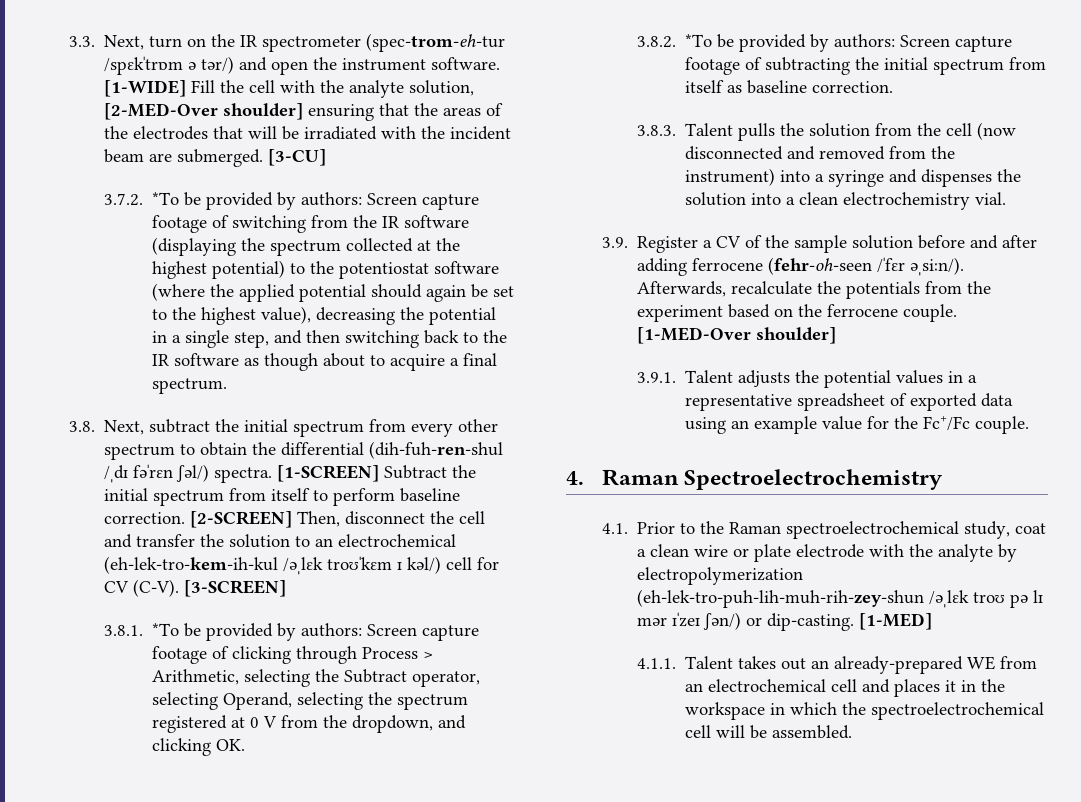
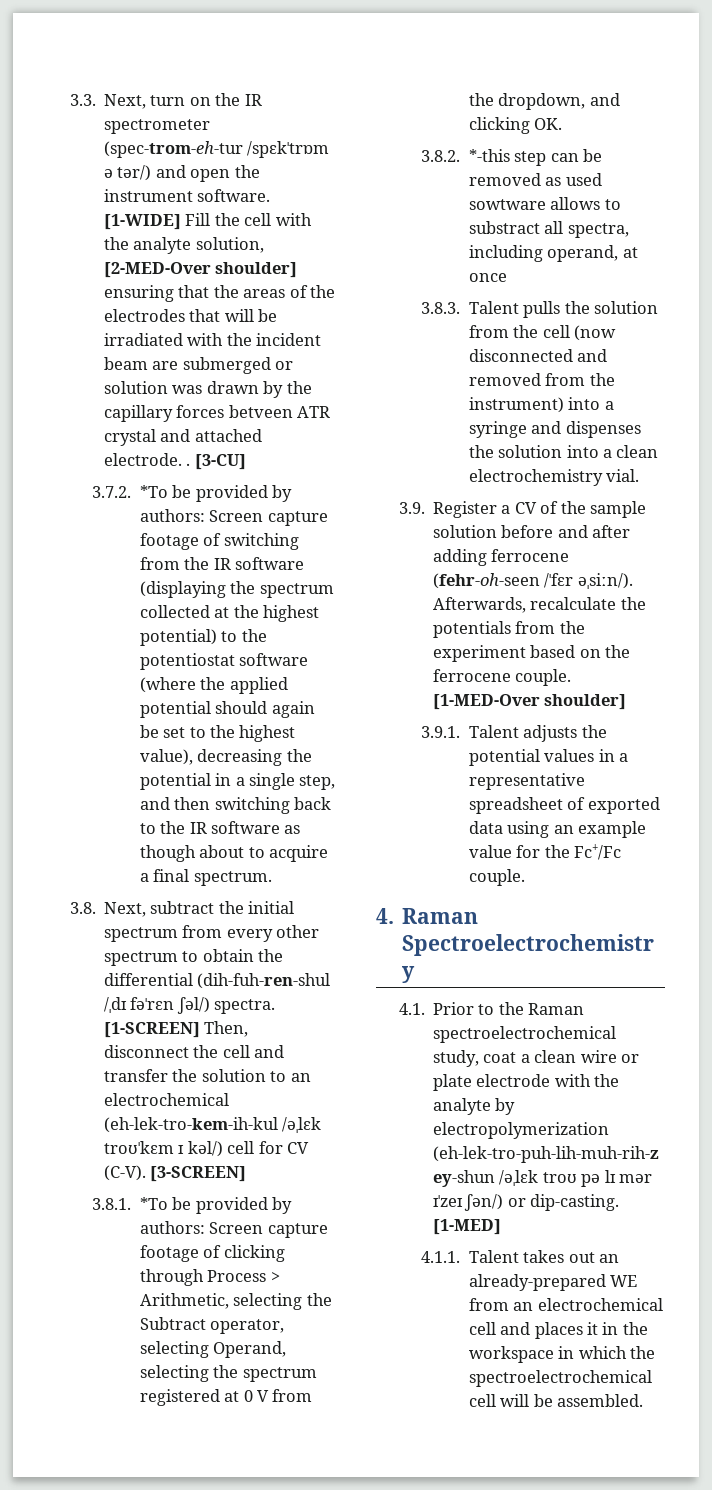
- [1-WIDE] Fill the cell with the analyte solution, [2-MED-Over shoulder] ensuring that the areas of the electrodes that will be irradiated with the incident beam are submerged.
+ [1-WIDE] Fill the cell with the analyte solution, [2-MED-Over shoulder] ensuring that the areas of the electrodes that will be irradiated with the incident beam are submerged or solution was drawn by the capillary forces betveen ATR crystal and attached electrode. .
- [1-SCREEN] Subtract the initial spectrum from itself to perform baseline correction. [2-SCREEN] Then, disconnect the cell and transfer the solution to an electrochemical (eh-lek-tro-kem-ih-kul /əˌlɛk troʊˈkɛm ɪ kəl/) cell for CV (C-V).
+ [1-SCREEN] Then, disconnect the cell and transfer the solution to an electrochemical (eh-lek-tro-kem-ih-kul /əˌlɛk troʊˈkɛm ɪ kəl/) cell for CV (C-V).
- 3.8.2. *To be provided by authors: Screen capture footage of subtracting the initial spectrum from itself as baseline correction.
+ 3.8.2. *-this step can be removed as used sowtware allows to substract all spectra, including operand, at once

